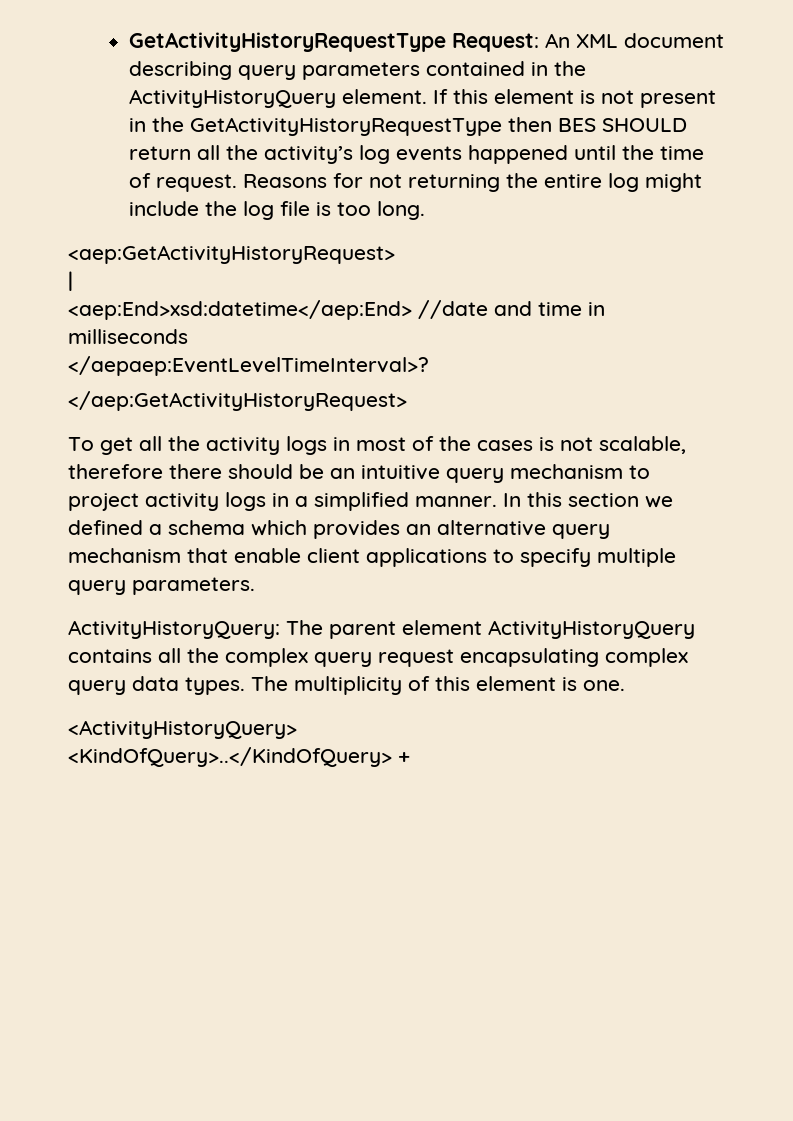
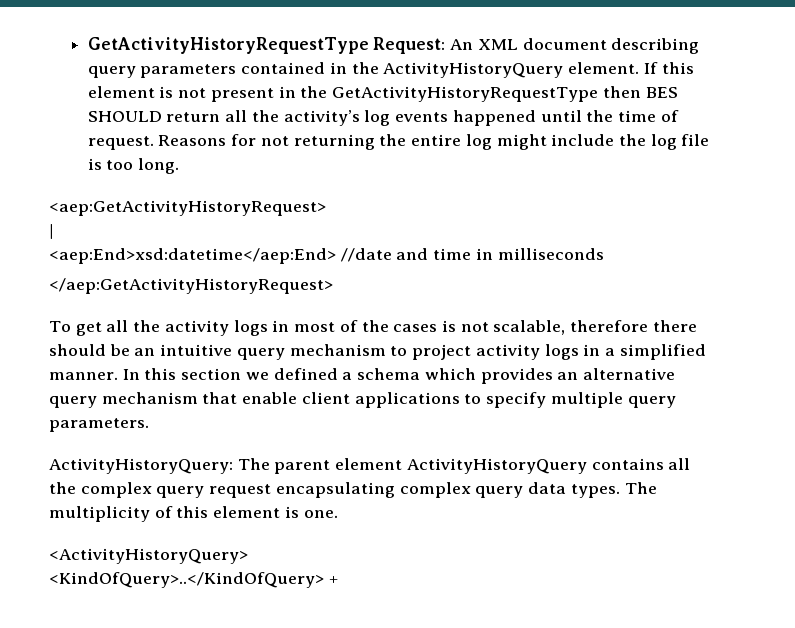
- </aepaep:EventLevelTimeInterval>?

